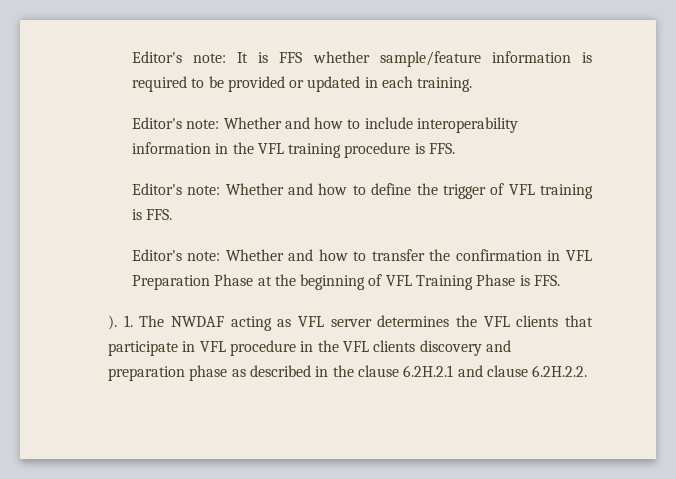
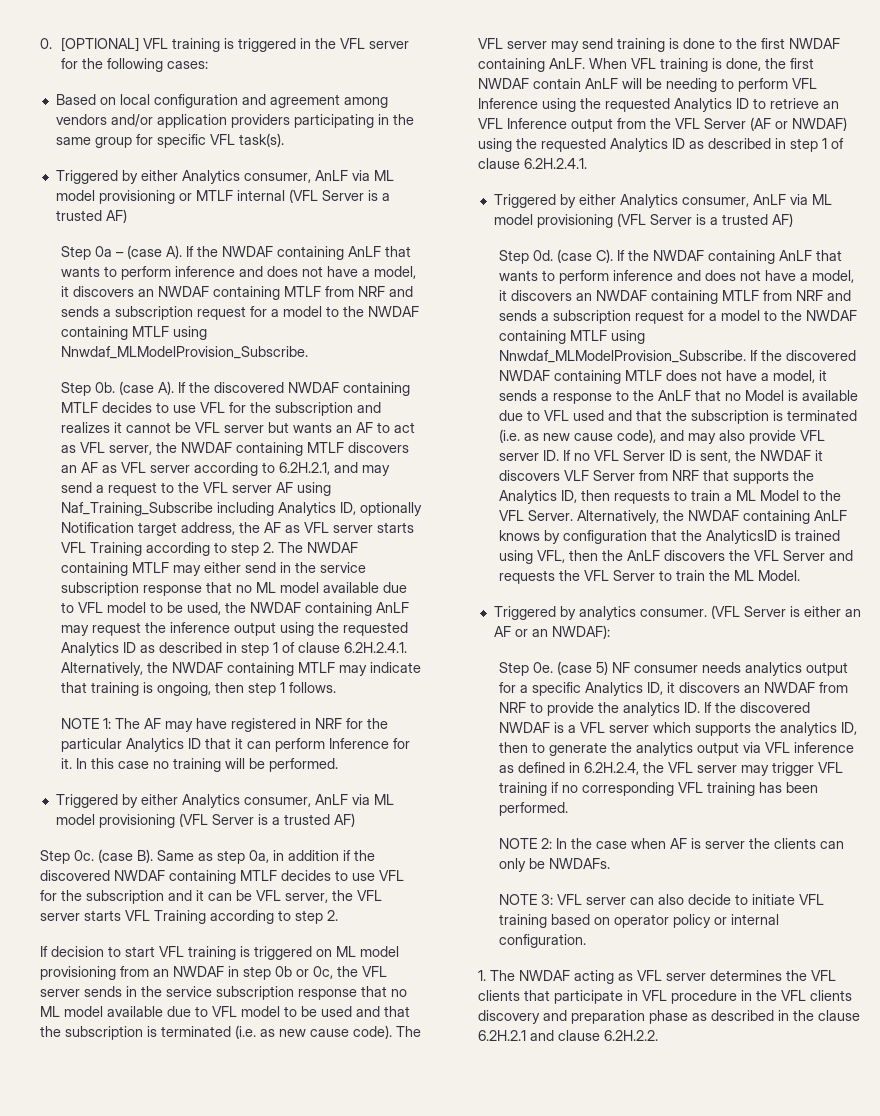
- Editor's note: It is FFS whether sample/feature information is required to be provided or updated in each training.
- Editor's note: Whether and how to include interoperability information in the VFL training procedure is FFS.
- Editor's note: Whether and how to define the trigger of VFL training is FFS.
- Editor's note: Whether and how to transfer the confirmation in VFL Preparation Phase at the beginning of VFL Training Phase is FFS.
- ). 1. The NWDAF acting as VFL server determines the VFL clients that participate in VFL procedure in the VFL clients discovery and preparation phase as described in the clause 6.2H.2.1 and clause 6.2H.2.2.
+ 0. [OPTIONAL] VFL training is triggered in the VFL server for the following cases:
+ Based on local configuration and agreement among vendors and/or application providers participating in the same group for specific VFL task(s).
+ Triggered by either Analytics consumer, AnLF via ML model provisioning or MTLF internal (VFL Server is a trusted AF)
+ Step 0a – (case A). If the NWDAF containing AnLF that wants to perform inference and does not have a model, it discovers an NWDAF containing MTLF from NRF and sends a subscription request for a model to the NWDAF containing MTLF using Nnwdaf_MLModelProvision_Subscribe.
+ Step 0b. (case A). If the discovered NWDAF containing MTLF decides to use VFL for the subscription and realizes it cannot be VFL server but wants an AF to act as VFL server, the NWDAF containing MTLF discovers an AF as VFL server according to 6.2H.2.1, and may send a request to the VFL server AF using Naf_Training_Subscribe including Analytics ID, optionally Notification target address, the AF as VFL server starts VFL Training according to step 2. The NWDAF containing MTLF may either send in the service subscription response that no ML model available due to VFL model to be used, the NWDAF containing AnLF may request the inference output using the requested Analytics ID as described in step 1 of clause 6.2H.2.4.1. Alternatively, the NWDAF containing MTLF may indicate that training is ongoing, then step 1 follows.
+ NOTE 1: The AF may have registered in NRF for the particular Analytics ID that it can perform Inference for it. In this case no training will be performed.
+ Triggered by either Analytics consumer, AnLF via ML model provisioning (VFL Server is a trusted AF)
+ Step 0c. (case B). Same as step 0a, in addition if the discovered NWDAF containing MTLF decides to use VFL for the subscription and it can be VFL server, the VFL server starts VFL Training according to step 2.
+ If decision to start VFL training is triggered on ML model provisioning from an NWDAF in step 0b or 0c, the VFL server sends in the service subscription response that no ML model available due to VFL model to be used and that the subscription is terminated (i.e. as new cause code). The VFL server may send training is done to the first NWDAF containing AnLF. When VFL training is done, the first NWDAF contain AnLF will be needing to perform VFL Inference using the requested Analytics ID to retrieve an VFL Inference output from the VFL Server (AF or NWDAF) using the requested Analytics ID as described in step 1 of clause 6.2H.2.4.1.
+ Triggered by either Analytics consumer, AnLF via ML model provisioning (VFL Server is a trusted AF)
+ Step 0d. (case C). If the NWDAF containing AnLF that wants to perform inference and does not have a model, it discovers an NWDAF containing MTLF from NRF and sends a subscription request for a model to the NWDAF containing MTLF using Nnwdaf_MLModelProvision_Subscribe. If the discovered NWDAF containing MTLF does not have a model, it sends a response to the AnLF that no Model is available due to VFL used and that the subscription is terminated (i.e. as new cause code), and may also provide VFL server ID. If no VFL Server ID is sent, the NWDAF it discovers VLF Server from NRF that supports the Analytics ID, then requests to train a ML Model to the VFL Server. Alternatively, the NWDAF containing AnLF knows by configuration that the AnalyticsID is trained using VFL, then the AnLF discovers the VFL Server and requests the VFL Server to train the ML Model.
+ Triggered by analytics consumer. (VFL Server is either an AF or an NWDAF):
+ Step 0e. (case 5) NF consumer needs analytics output for a specific Analytics ID, it discovers an NWDAF from NRF to provide the analytics ID. If the discovered NWDAF is a VFL server which supports the analytics ID, then to generate the analytics output via VFL inference as defined in 6.2H.2.4, the VFL server may trigger VFL training if no corresponding VFL training has been performed.
+ NOTE 2: In the case when AF is server the clients can only be NWDAFs.
+ NOTE 3: VFL server can also decide to initiate VFL training based on operator policy or internal configuration.
+ 1. The NWDAF acting as VFL server determines the VFL clients that participate in VFL procedure in the VFL clients discovery and preparation phase as described in the clause 6.2H.2.1 and clause 6.2H.2.2.

